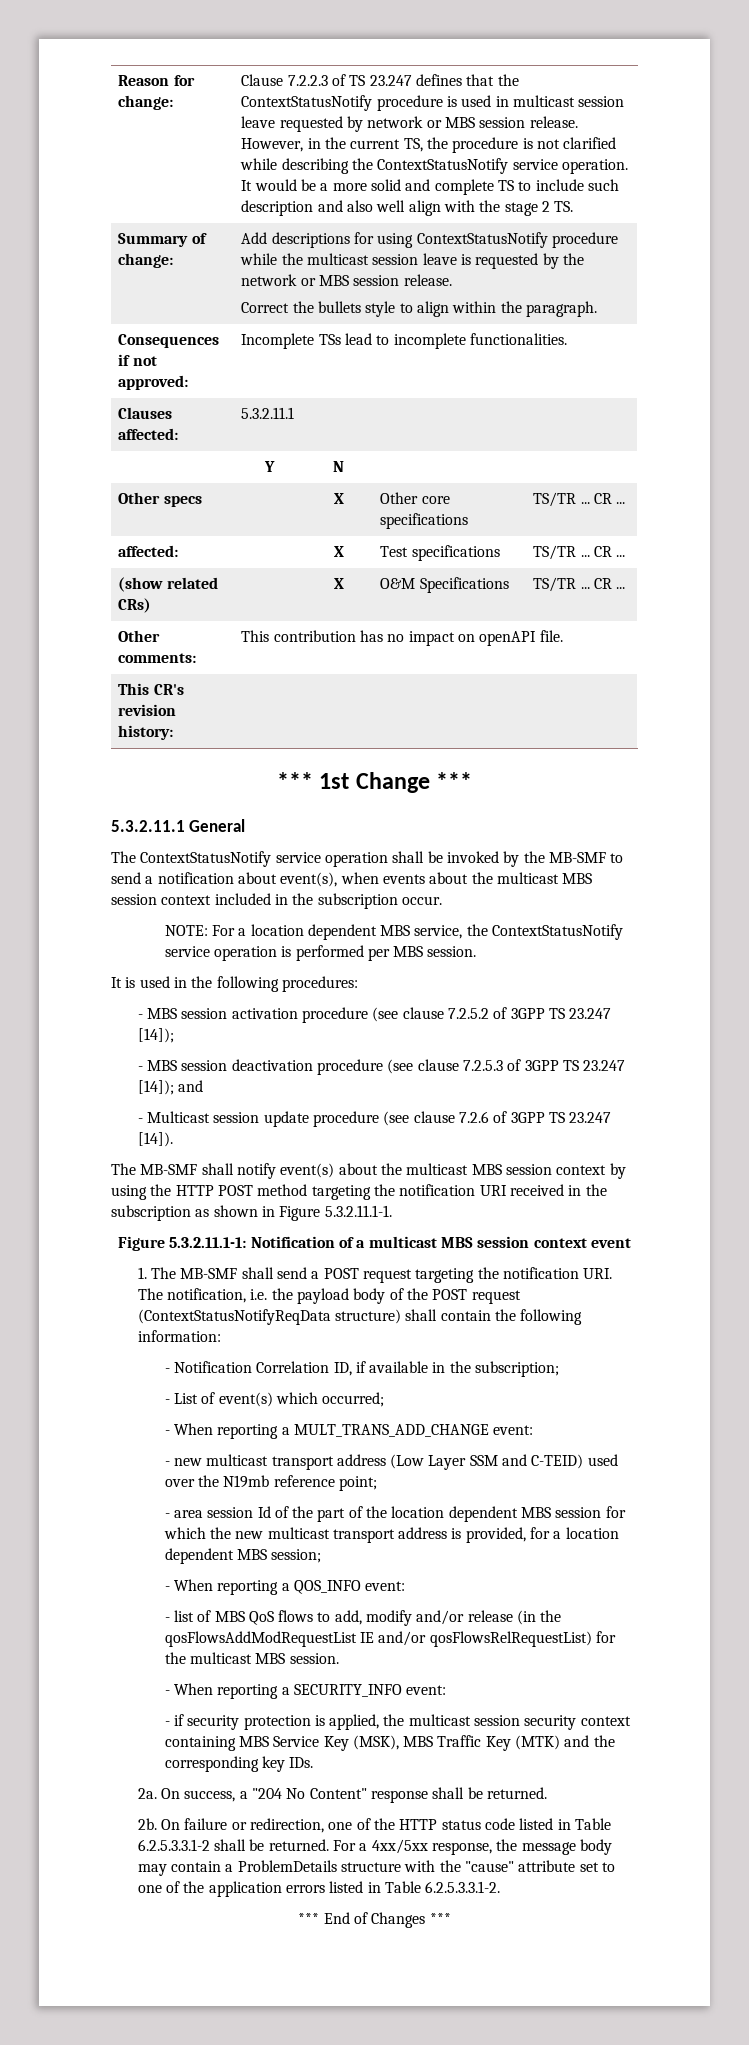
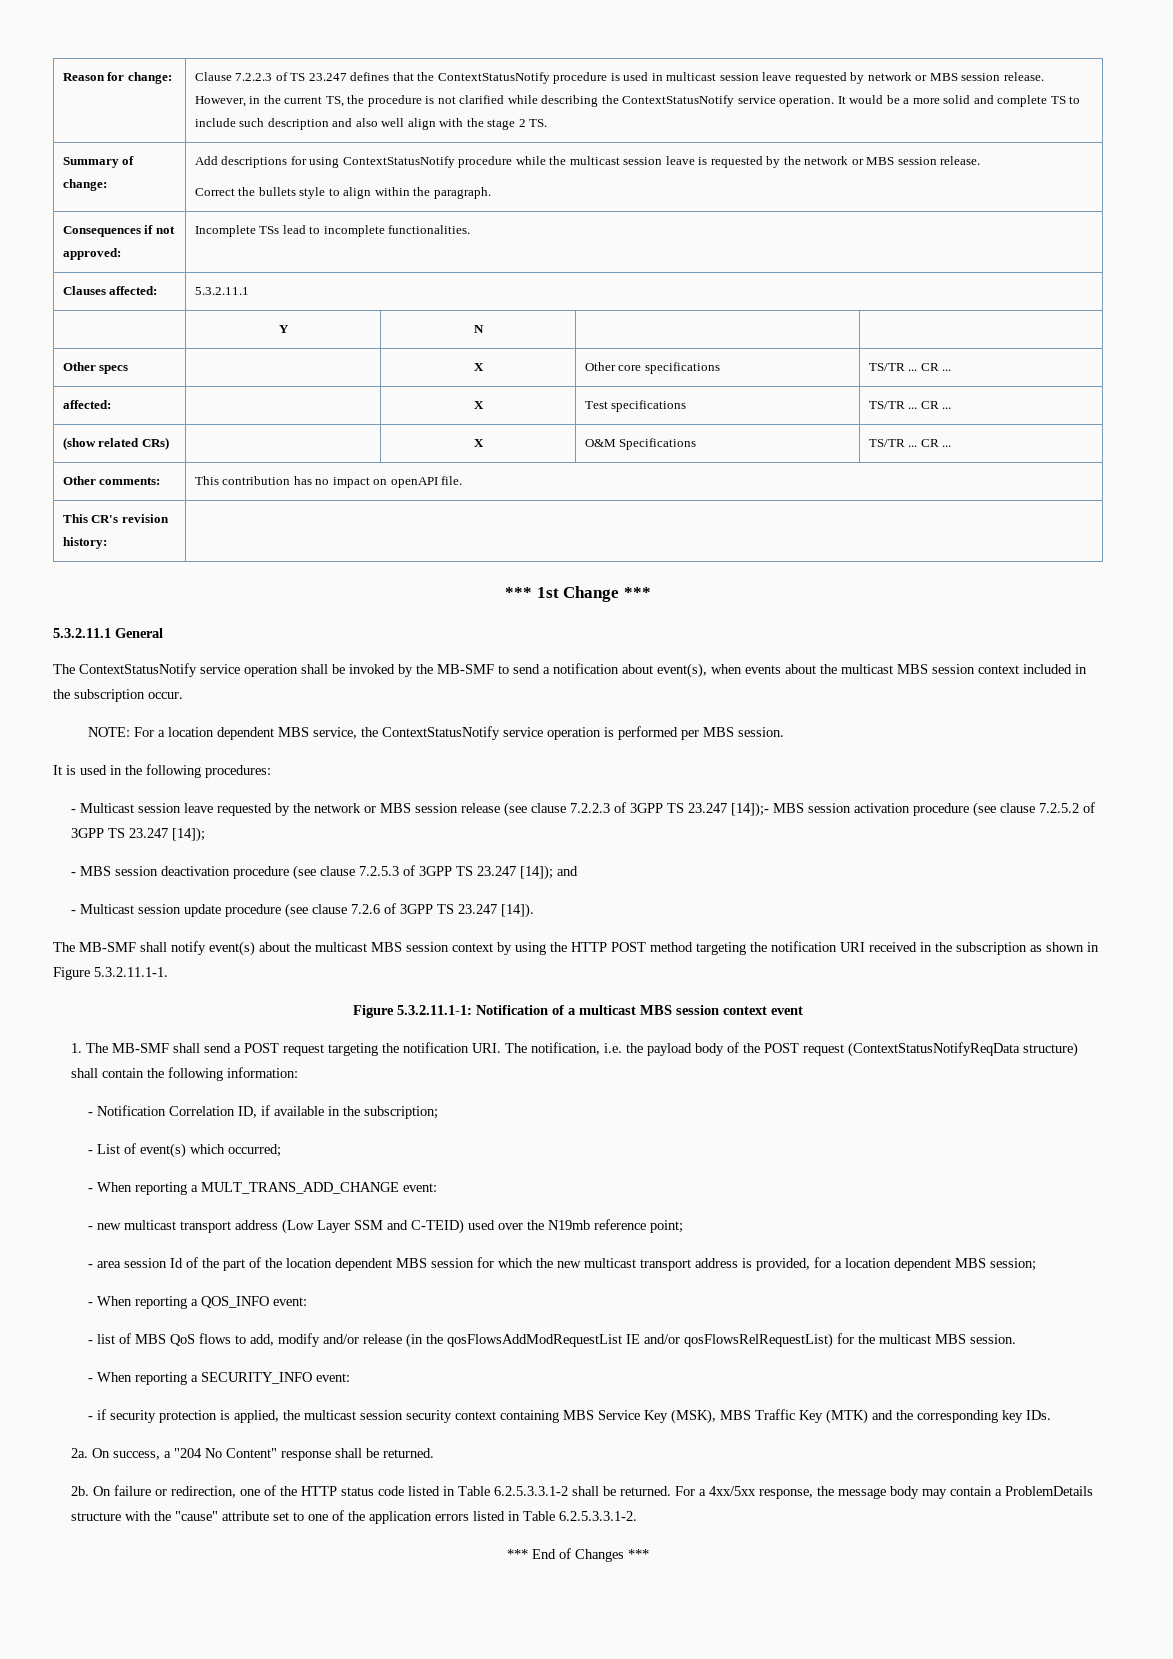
- - MBS session activation procedure (see clause 7.2.5.2 of 3GPP TS 23.247 [14]);
+ - Multicast session leave requested by the network or MBS session release (see clause 7.2.2.3 of 3GPP TS 23.247 [14]);- MBS session activation procedure (see clause 7.2.5.2 of 3GPP TS 23.247 [14]);

